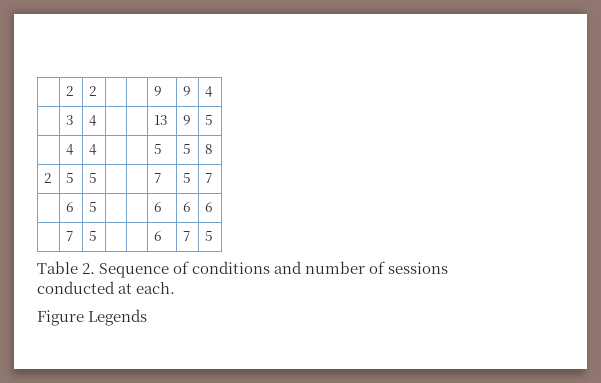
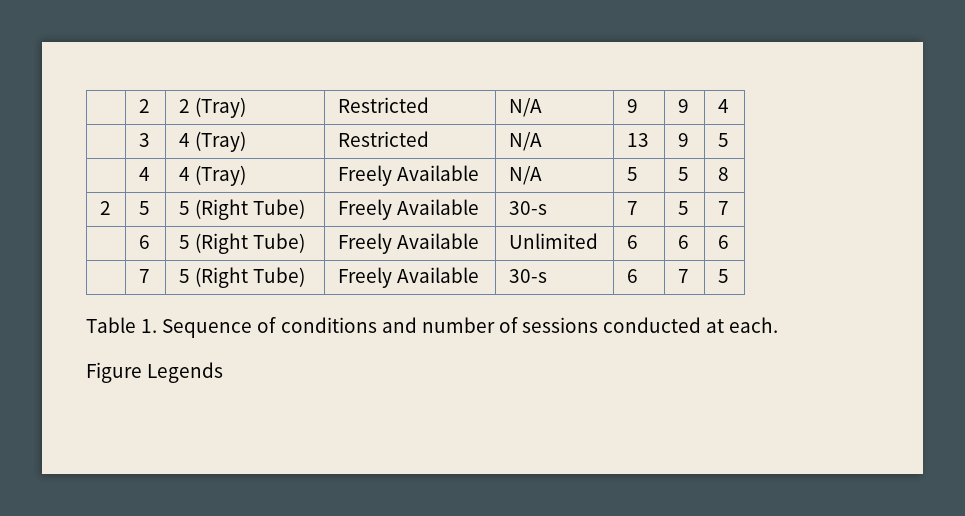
- | 2 | 2 | | | 9 | 9 | 4
+ | 2 | 2 (Tray) | Restricted | N/A | 9 | 9 | 4
- | 3 | 4 | | | 13 | 9 | 5
+ | 3 | 4 (Tray) | Restricted | N/A | 13 | 9 | 5
- | 4 | 4 | | | 5 | 5 | 8
+ | 4 | 4 (Tray) | Freely Available | N/A | 5 | 5 | 8
- 2 | 5 | 5 | | | 7 | 5 | 7
+ 2 | 5 | 5 (Right Tube) | Freely Available | 30-s | 7 | 5 | 7
- | 6 | 5 | | | 6 | 6 | 6
+ | 6 | 5 (Right Tube) | Freely Available | Unlimited | 6 | 6 | 6
- | 7 | 5 | | | 6 | 7 | 5
+ | 7 | 5 (Right Tube) | Freely Available | 30-s | 6 | 7 | 5
- Table 2. Sequence of conditions and number of sessions conducted at each.
+ Table 1. Sequence of conditions and number of sessions conducted at each.

